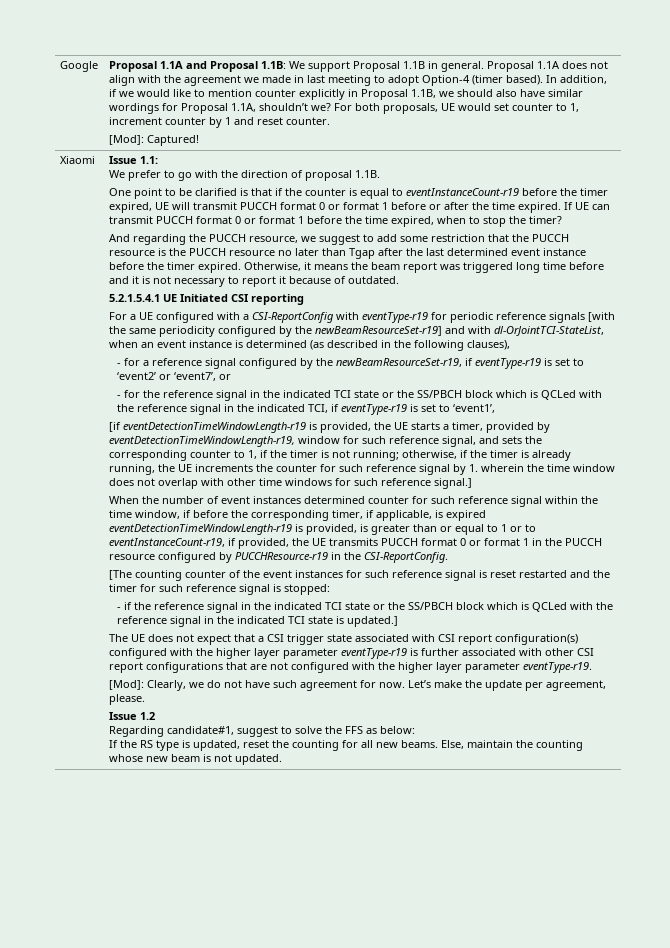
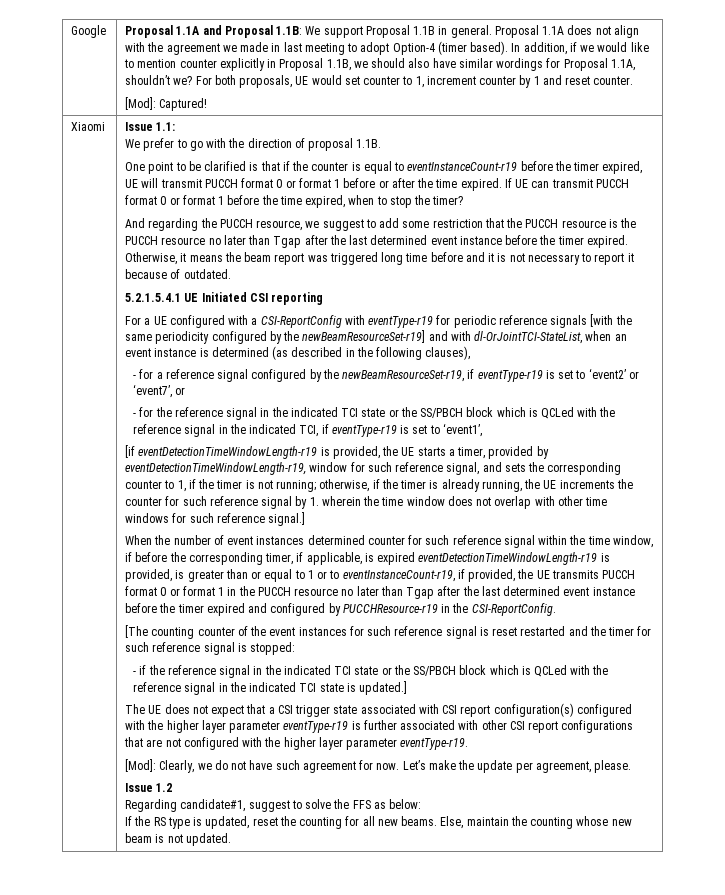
- When the number of event instances determined counter for such reference signal within the time window, if before the corresponding timer, if applicable, is expired eventDetectionTimeWindowLength-r19 is provided, is greater than or equal to 1 or to eventInstanceCount-r19, if provided, the UE transmits PUCCH format 0 or format 1 in the PUCCH resource configured by PUCCHResource-r19 in the CSI-ReportConfig.
+ When the number of event instances determined counter for such reference signal within the time window, if before the corresponding timer, if applicable, is expired eventDetectionTimeWindowLength-r19 is provided, is greater than or equal to 1 or to eventInstanceCount-r19, if provided, the UE transmits PUCCH format 0 or format 1 in the PUCCH resource no later than Tgap after the last determined event instance before the timer expired and configured by PUCCHResource-r19 in the CSI-ReportConfig.

